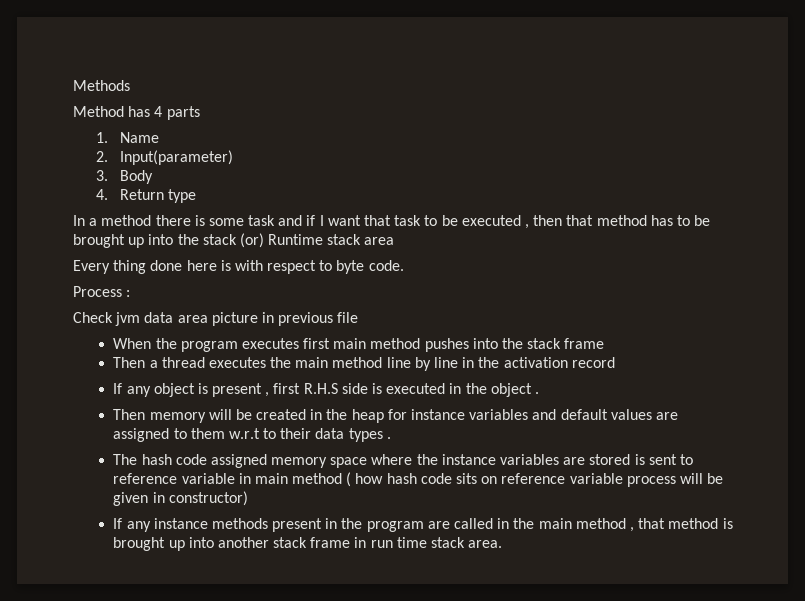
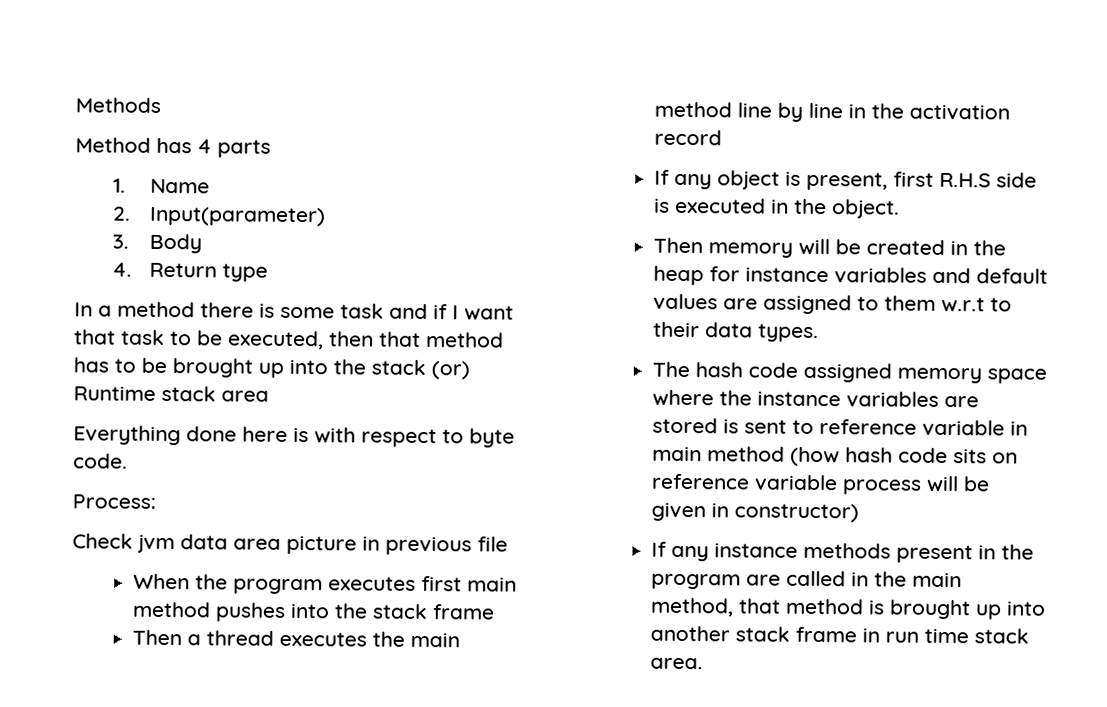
- In a method there is some task and if I want that task to be executed , then that method has to be brought up into the stack (or) Runtime stack area
+ In a method there is some task and if I want that task to be executed, then that method has to be brought up into the stack (or) Runtime stack area
- Every thing done here is with respect to byte code.
+ Everything done here is with respect to byte code.
- Process :
+ Process:
- If any object is present , first R.H.S side is executed in the object .
+ If any object is present, first R.H.S side is executed in the object.
- Then memory will be created in the heap for instance variables and default values are assigned to them w.r.t to their data types .
+ Then memory will be created in the heap for instance variables and default values are assigned to them w.r.t to their data types.
- The hash code assigned memory space where the instance variables are stored is sent to reference variable in main method ( how hash code sits on reference variable process will be given in constructor)
+ The hash code assigned memory space where the instance variables are stored is sent to reference variable in main method (how hash code sits on reference variable process will be given in constructor)
- If any instance methods present in the program are called in the main method , that method is brought up into another stack frame in run time stack area.
+ If any instance methods present in the program are called in the main method, that method is brought up into another stack frame in run time stack area.

